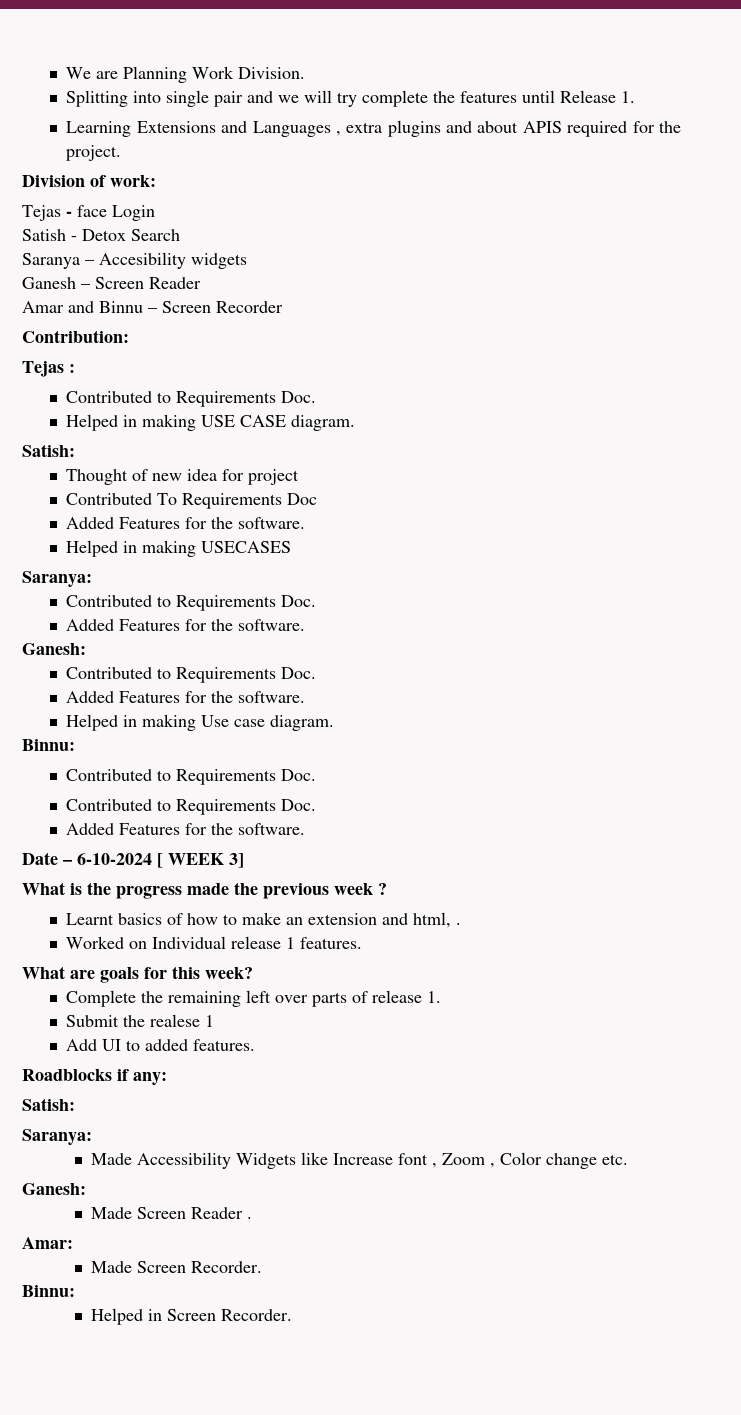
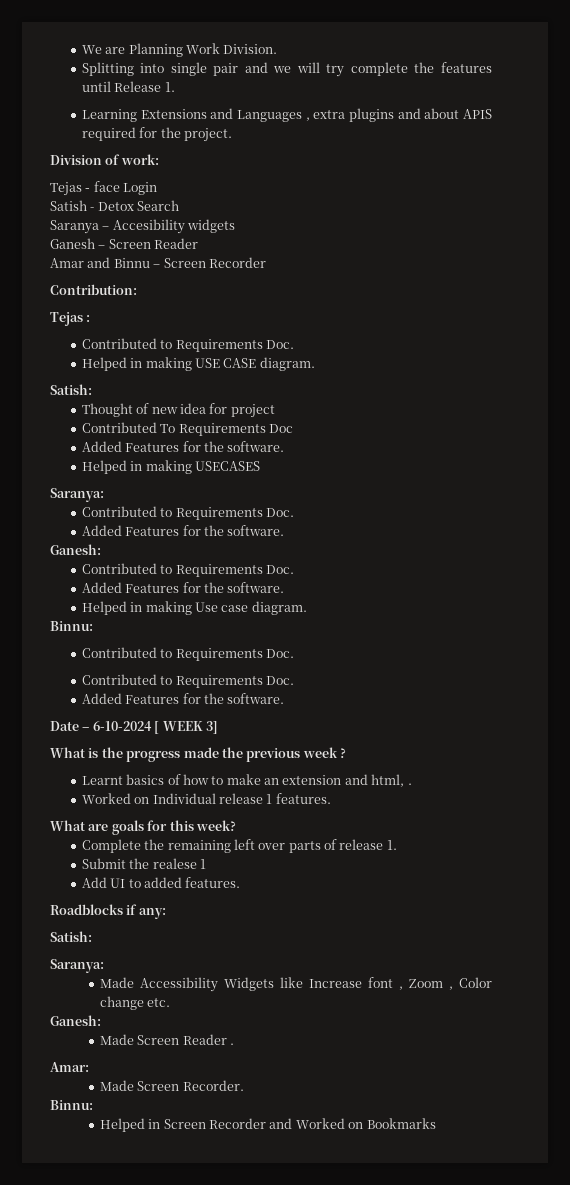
- Helped in Screen Recorder.
+ Helped in Screen Recorder and Worked on Bookmarks

